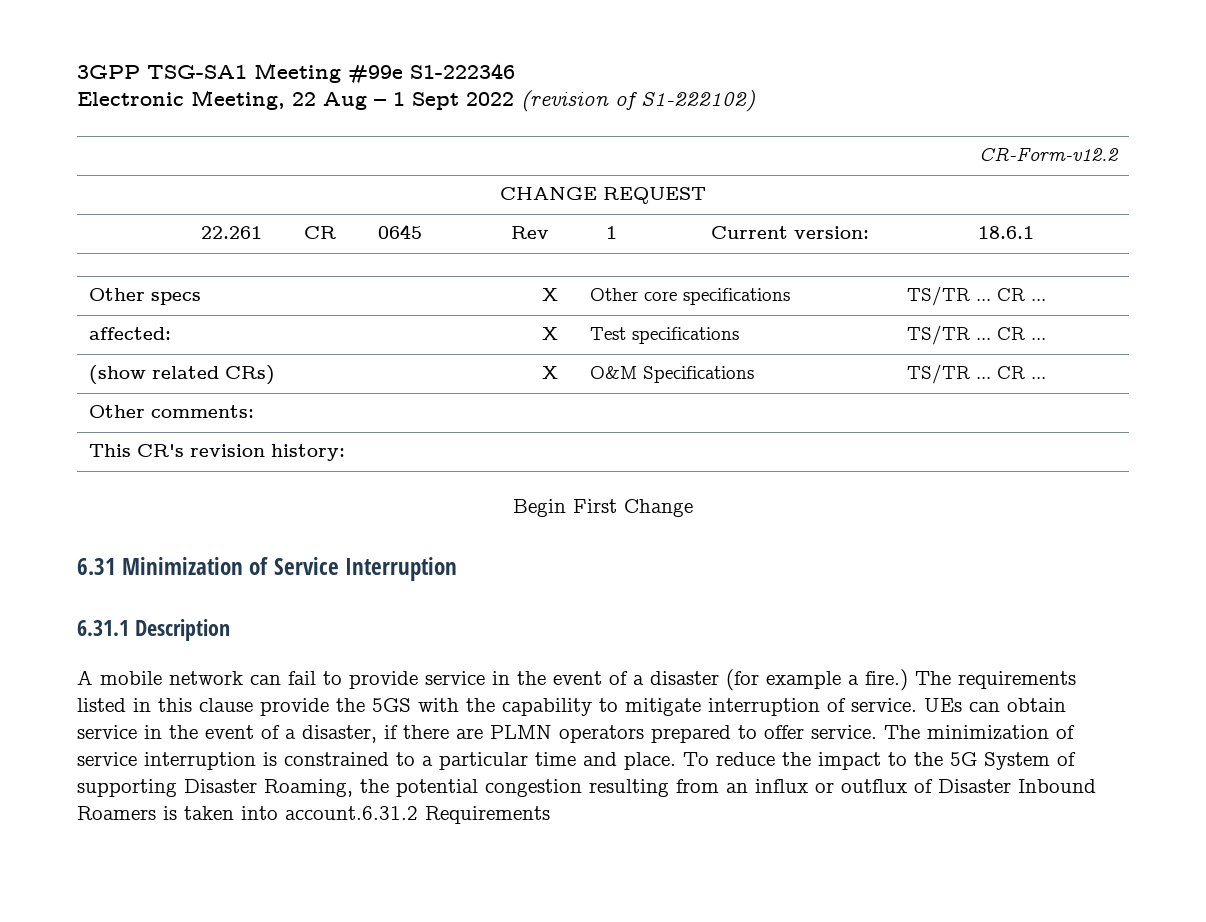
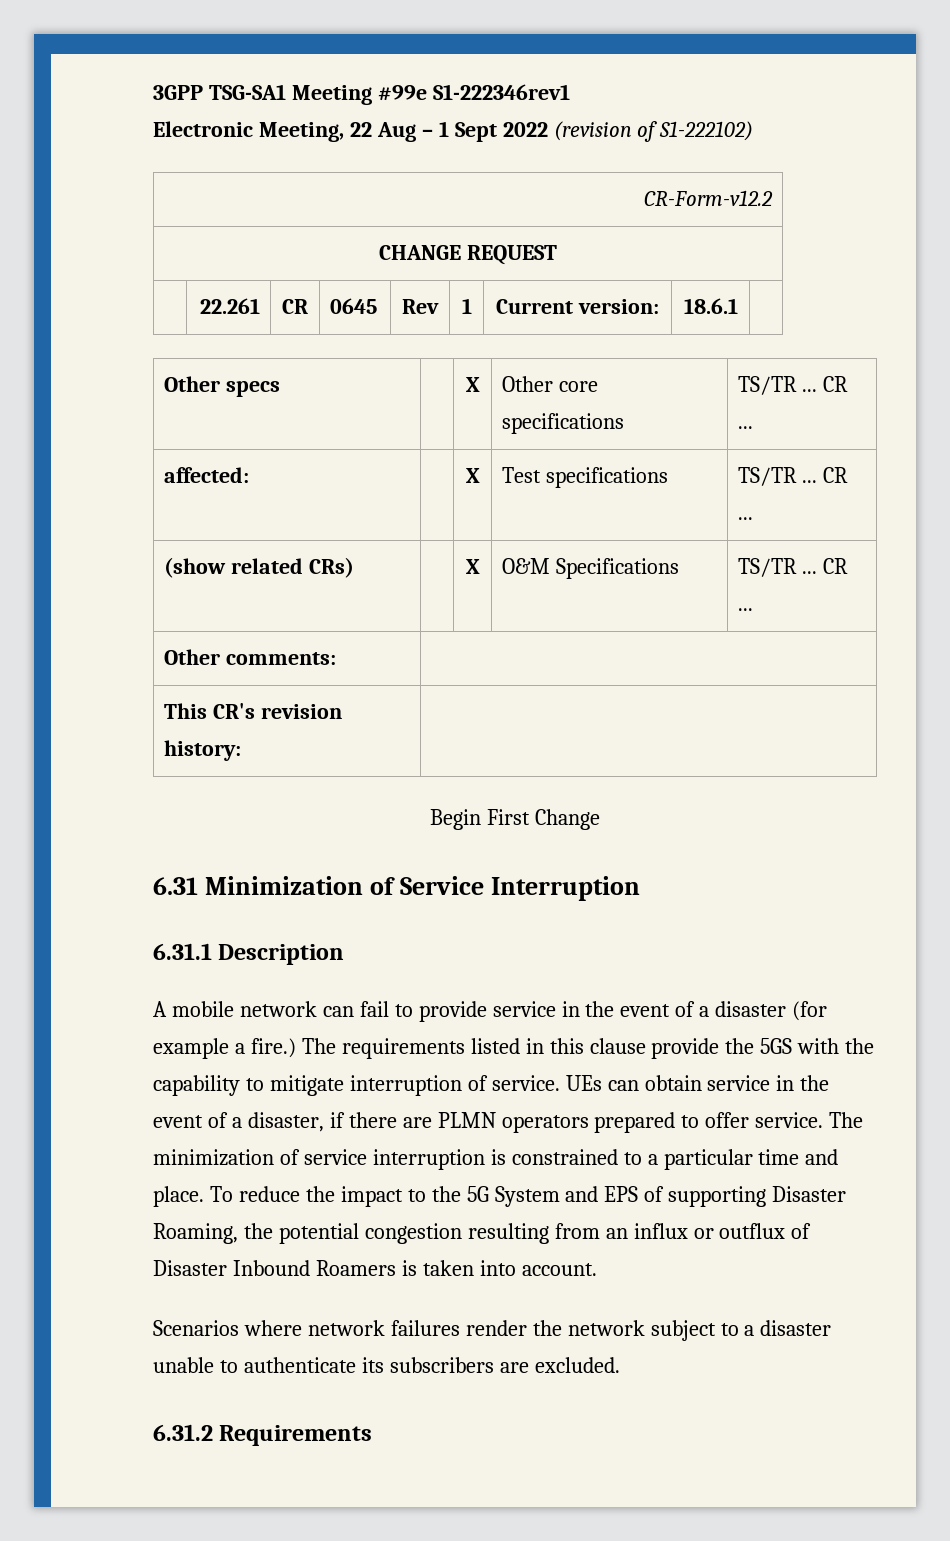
- 3GPP TSG-SA1 Meeting #99e S1-222346
+ 3GPP TSG-SA1 Meeting #99e S1-222346rev1
- To reduce the impact to the 5G System of supporting Disaster Roaming, the potential congestion resulting from an influx or outflux of Disaster Inbound Roamers is taken into account.6.31.2 Requirements
+ To reduce the impact to the 5G System and EPS of supporting Disaster Roaming, the potential congestion resulting from an influx or outflux of Disaster Inbound Roamers is taken into account.
+ Scenarios where network failures render the network subject to a disaster unable to authenticate its subscribers are excluded.
+ 6.31.2 Requirements

